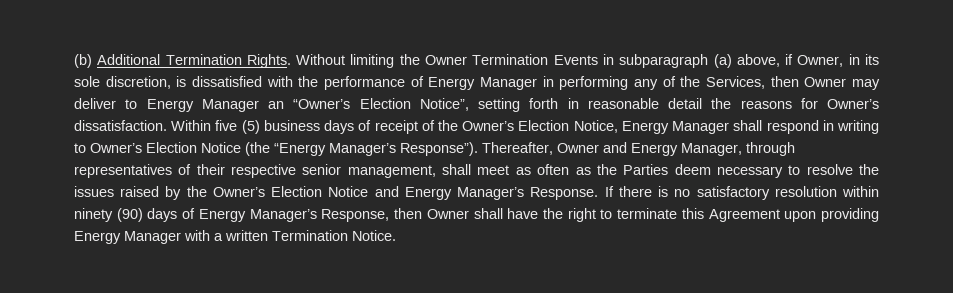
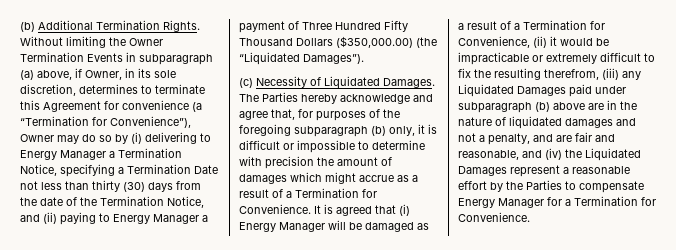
- Without limiting the Owner Termination Events in subparagraph (a) above, if Owner, in its sole discretion, is dissatisfied with the performance of Energy Manager in performing any of the Services, then Owner may deliver to Energy Manager an “Owner’s Election Notice”, setting forth in reasonable detail the reasons for Owner’s dissatisfaction. Within five (5) business days of receipt of the Owner’s Election Notice, Energy Manager shall respond in writing to Owner’s Election Notice (the “Energy Manager’s Response”). Thereafter, Owner and Energy Manager, through representatives of their respective senior management, shall meet as often as the Parties deem necessary to resolve the issues raised by the Owner’s Election Notice and Energy Manager’s Response. If there is no satisfactory resolution within ninety (90) days of Energy Manager’s Response, then Owner shall have the right to terminate this Agreement upon providing Energy Manager with a written Termination Notice.
+ Without limiting the Owner Termination Events in subparagraph (a) above, if Owner, in its sole discretion, determines to terminate this Agreement for convenience (a “Termination for Convenience”), Owner may do so by (i) delivering to Energy Manager a Termination Notice, specifying a Termination Date not less than thirty (30) days from the date of the Termination Notice, and (ii) paying to Energy Manager a payment of Three Hundred Fifty Thousand Dollars ($350,000.00) (the “Liquidated Damages”).
+ (c) Necessity of Liquidated Damages. The Parties hereby acknowledge and agree that, for purposes of the foregoing subparagraph (b) only, it is difficult or impossible to determine with precision the amount of damages which might accrue as a result of a Termination for Convenience. It is agreed that (i) Energy Manager will be damaged as a result of a Termination for Convenience, (ii) it would be impracticable or extremely difficult to fix the resulting therefrom, (iii) any Liquidated Damages paid under subparagraph (b) above are in the nature of liquidated damages and not a penalty, and are fair and reasonable, and (iv) the Liquidated Damages represent a reasonable effort by the Parties to compensate Energy Manager for a Termination for Convenience.

